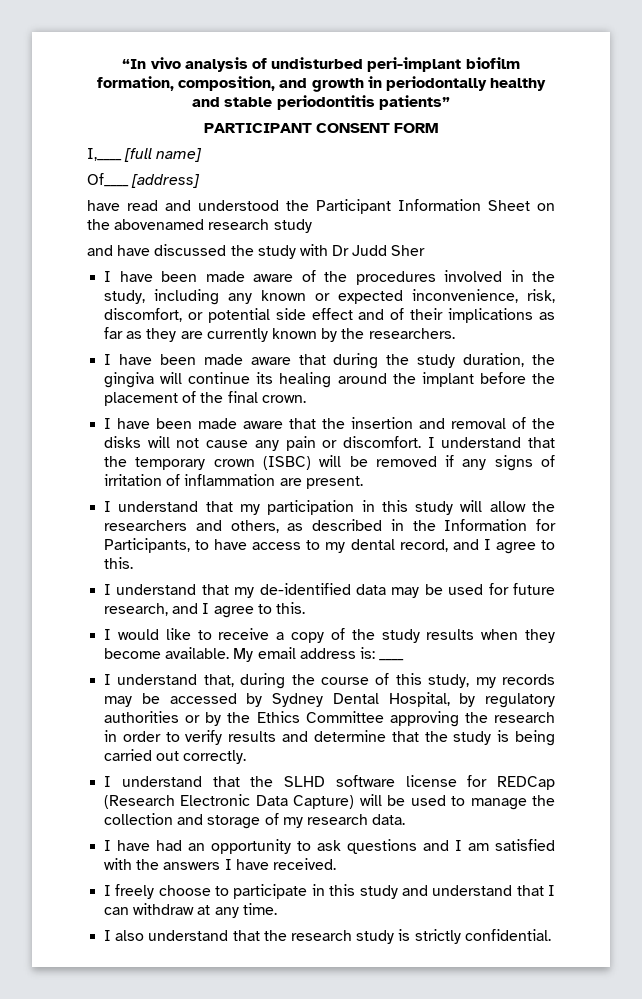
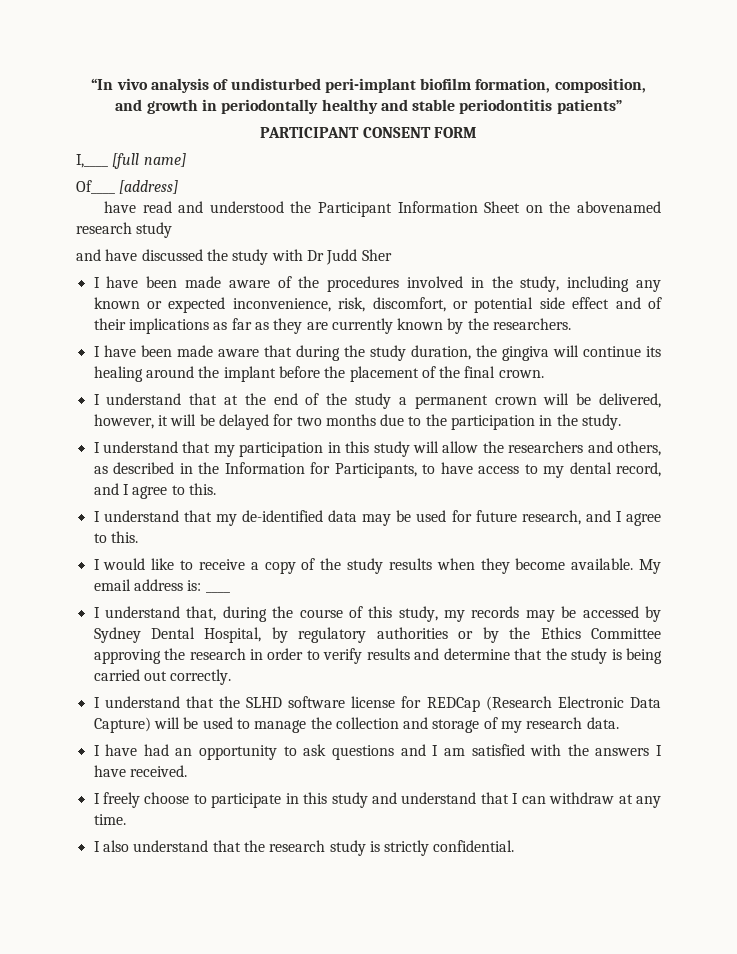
- I have been made aware that the insertion and removal of the disks will not cause any pain or discomfort. I understand that the temporary crown (ISBC) will be removed if any signs of irritation of inflammation are present.
+ I understand that at the end of the study a permanent crown will be delivered, however, it will be delayed for two months due to the participation in the study.

